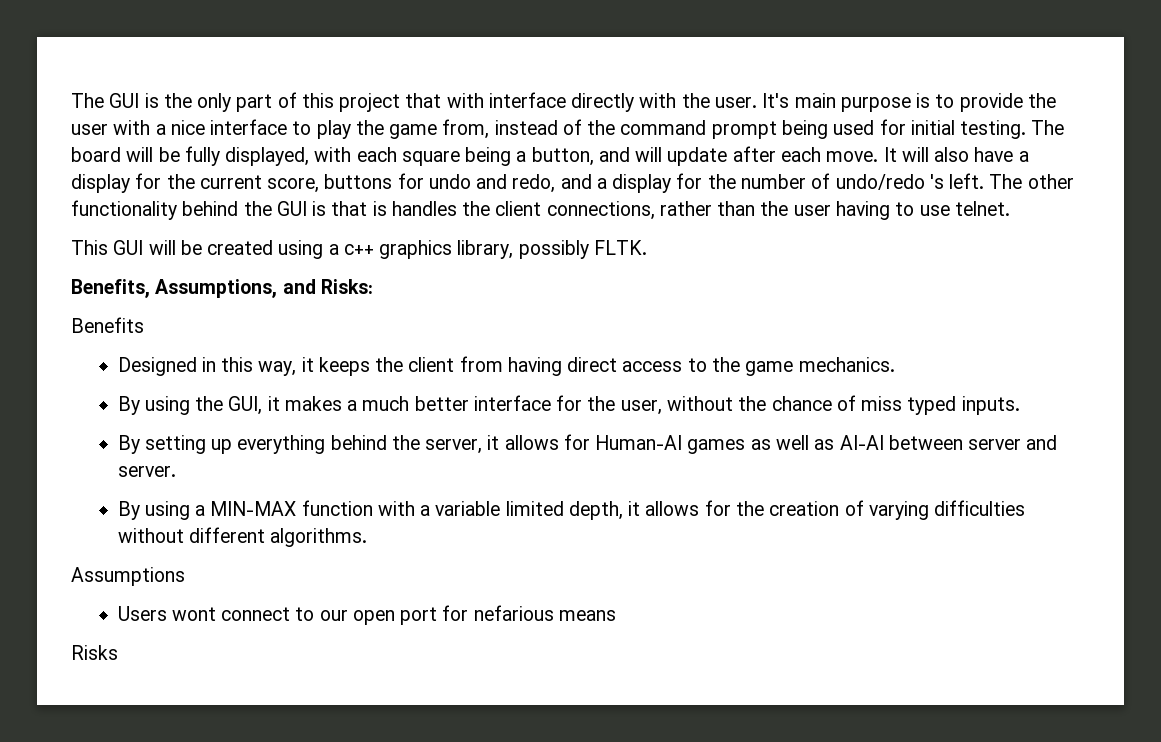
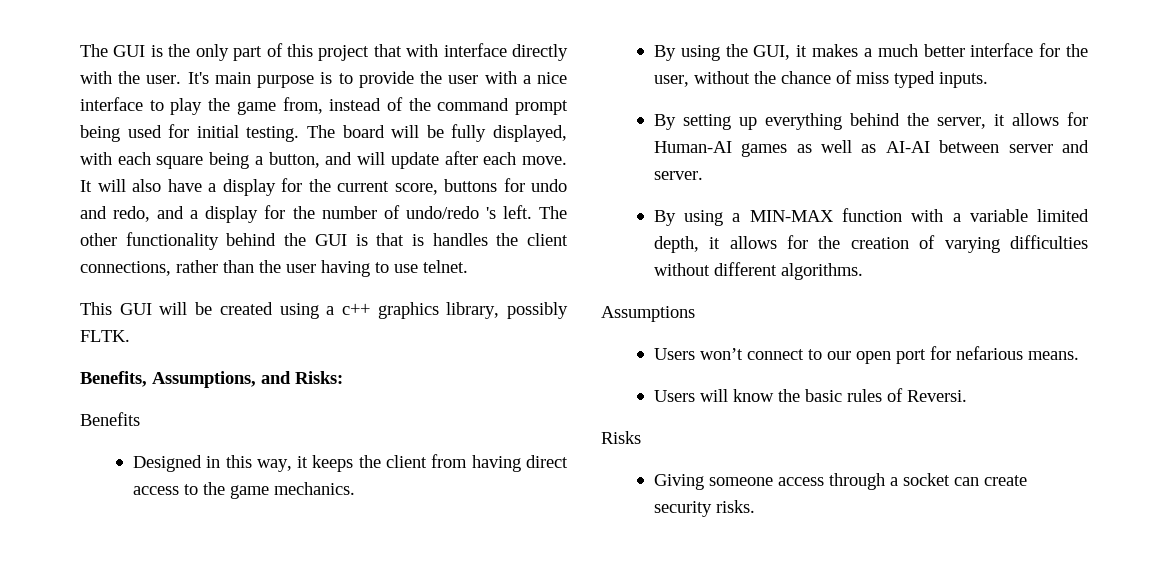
- Users wont connect to our open port for nefarious means
+ Users won’t connect to our open port for nefarious means.
+ Users will know the basic rules of Reversi.
  Risks
+ Giving someone access through a socket can create security risks.

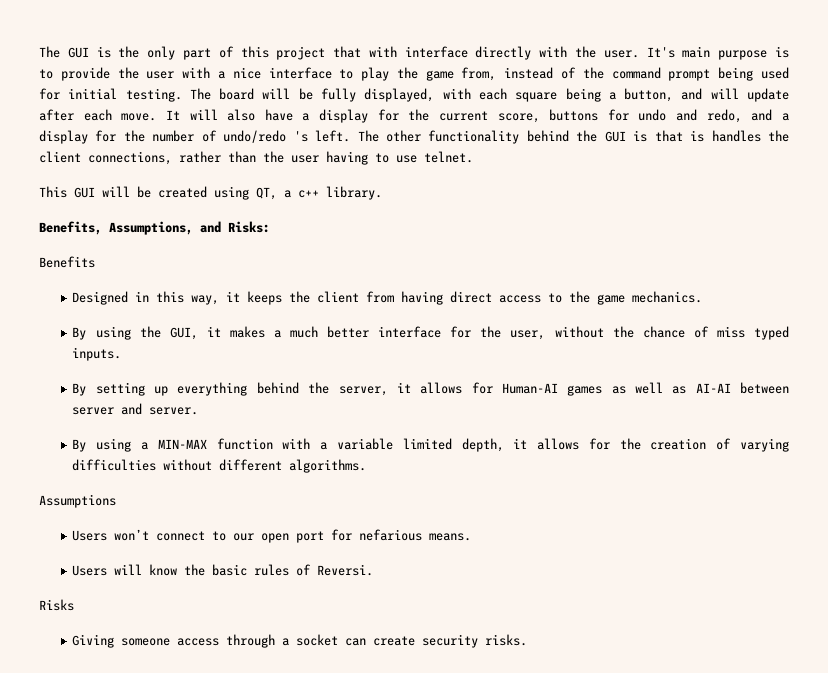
- This GUI will be created using a c++ graphics library, possibly FLTK.
+ This GUI will be created using QT, a c++ library.

